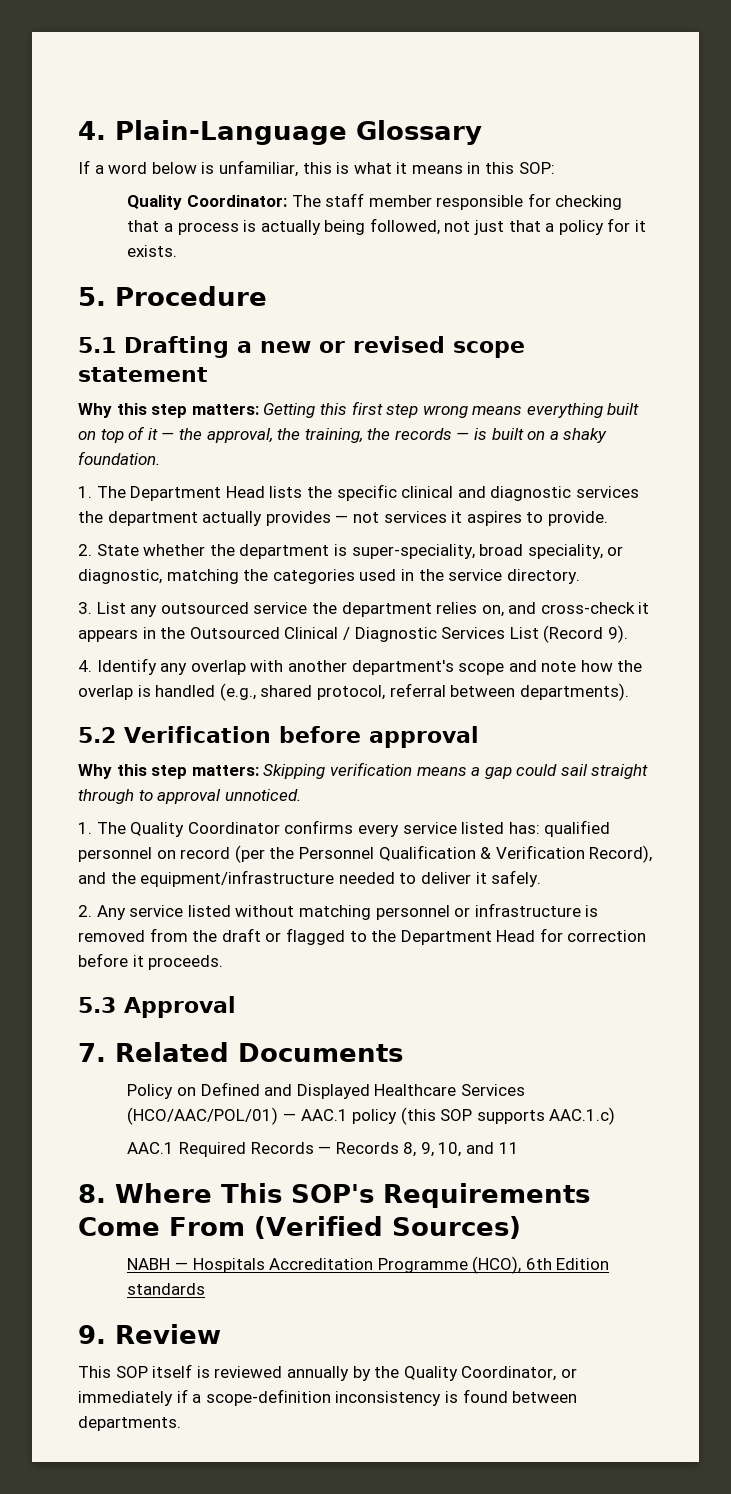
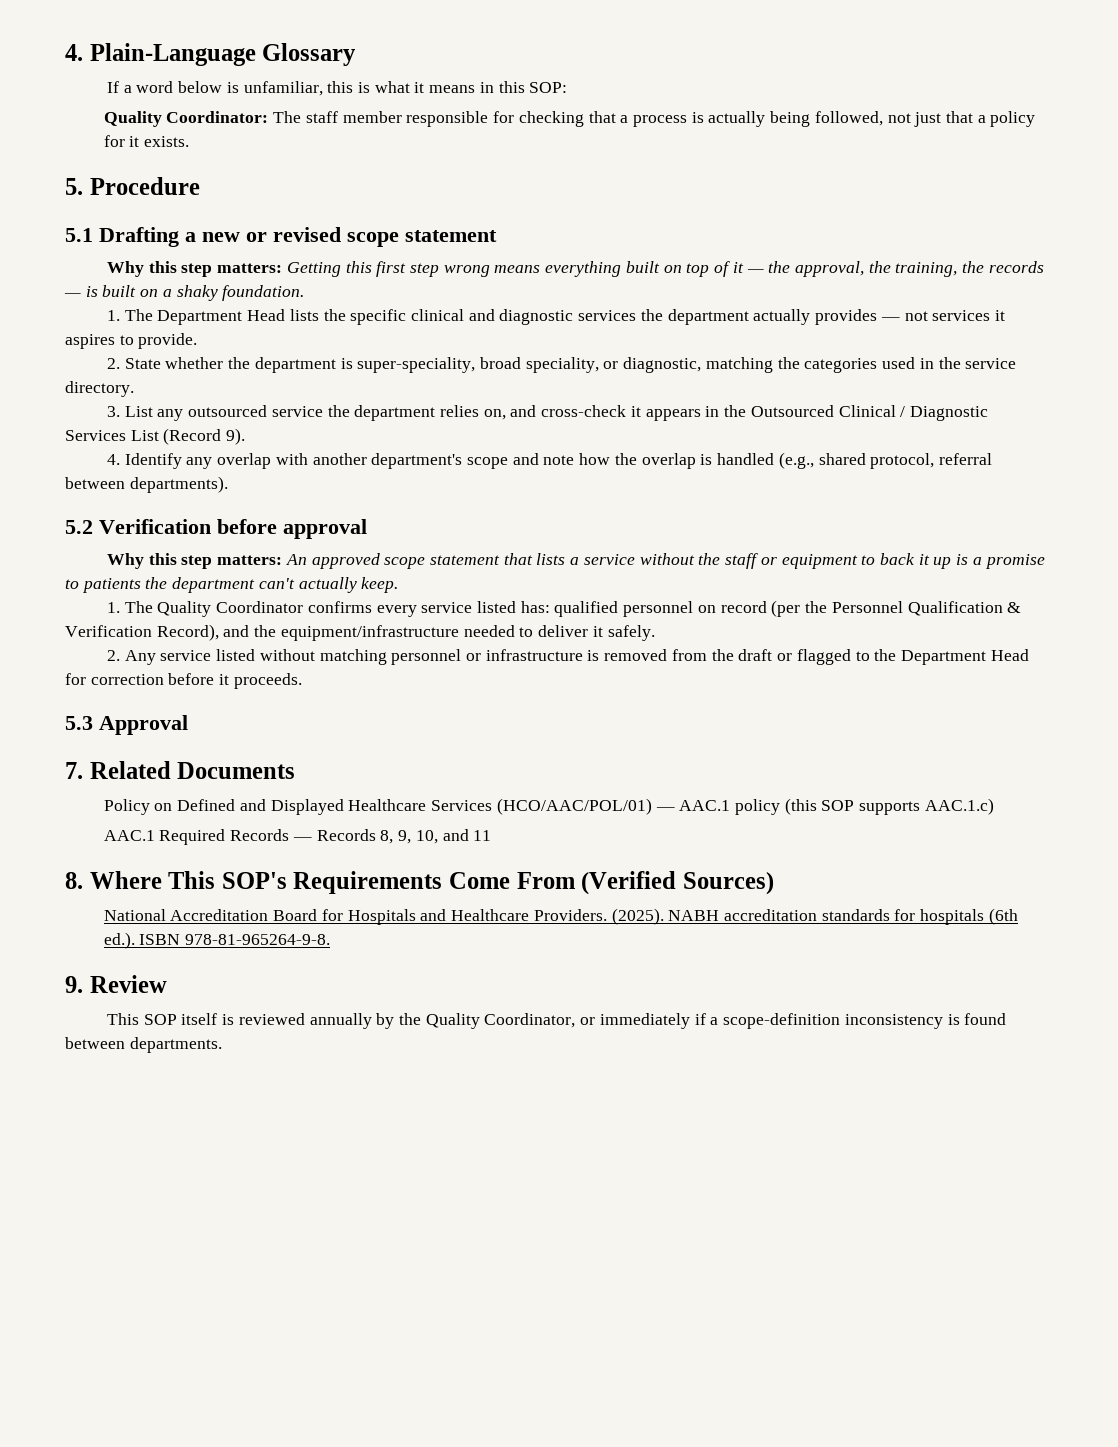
- Why this step matters: Skipping verification means a gap could sail straight through to approval unnoticed.
+ Why this step matters: An approved scope statement that lists a service without the staff or equipment to back it up is a promise to patients the department can't actually keep.
- NABH — Hospitals Accreditation Programme (HCO), 6th Edition standards
+ National Accreditation Board for Hospitals and Healthcare Providers. (2025). NABH accreditation standards for hospitals (6th ed.). ISBN 978-81-965264-9-8.

